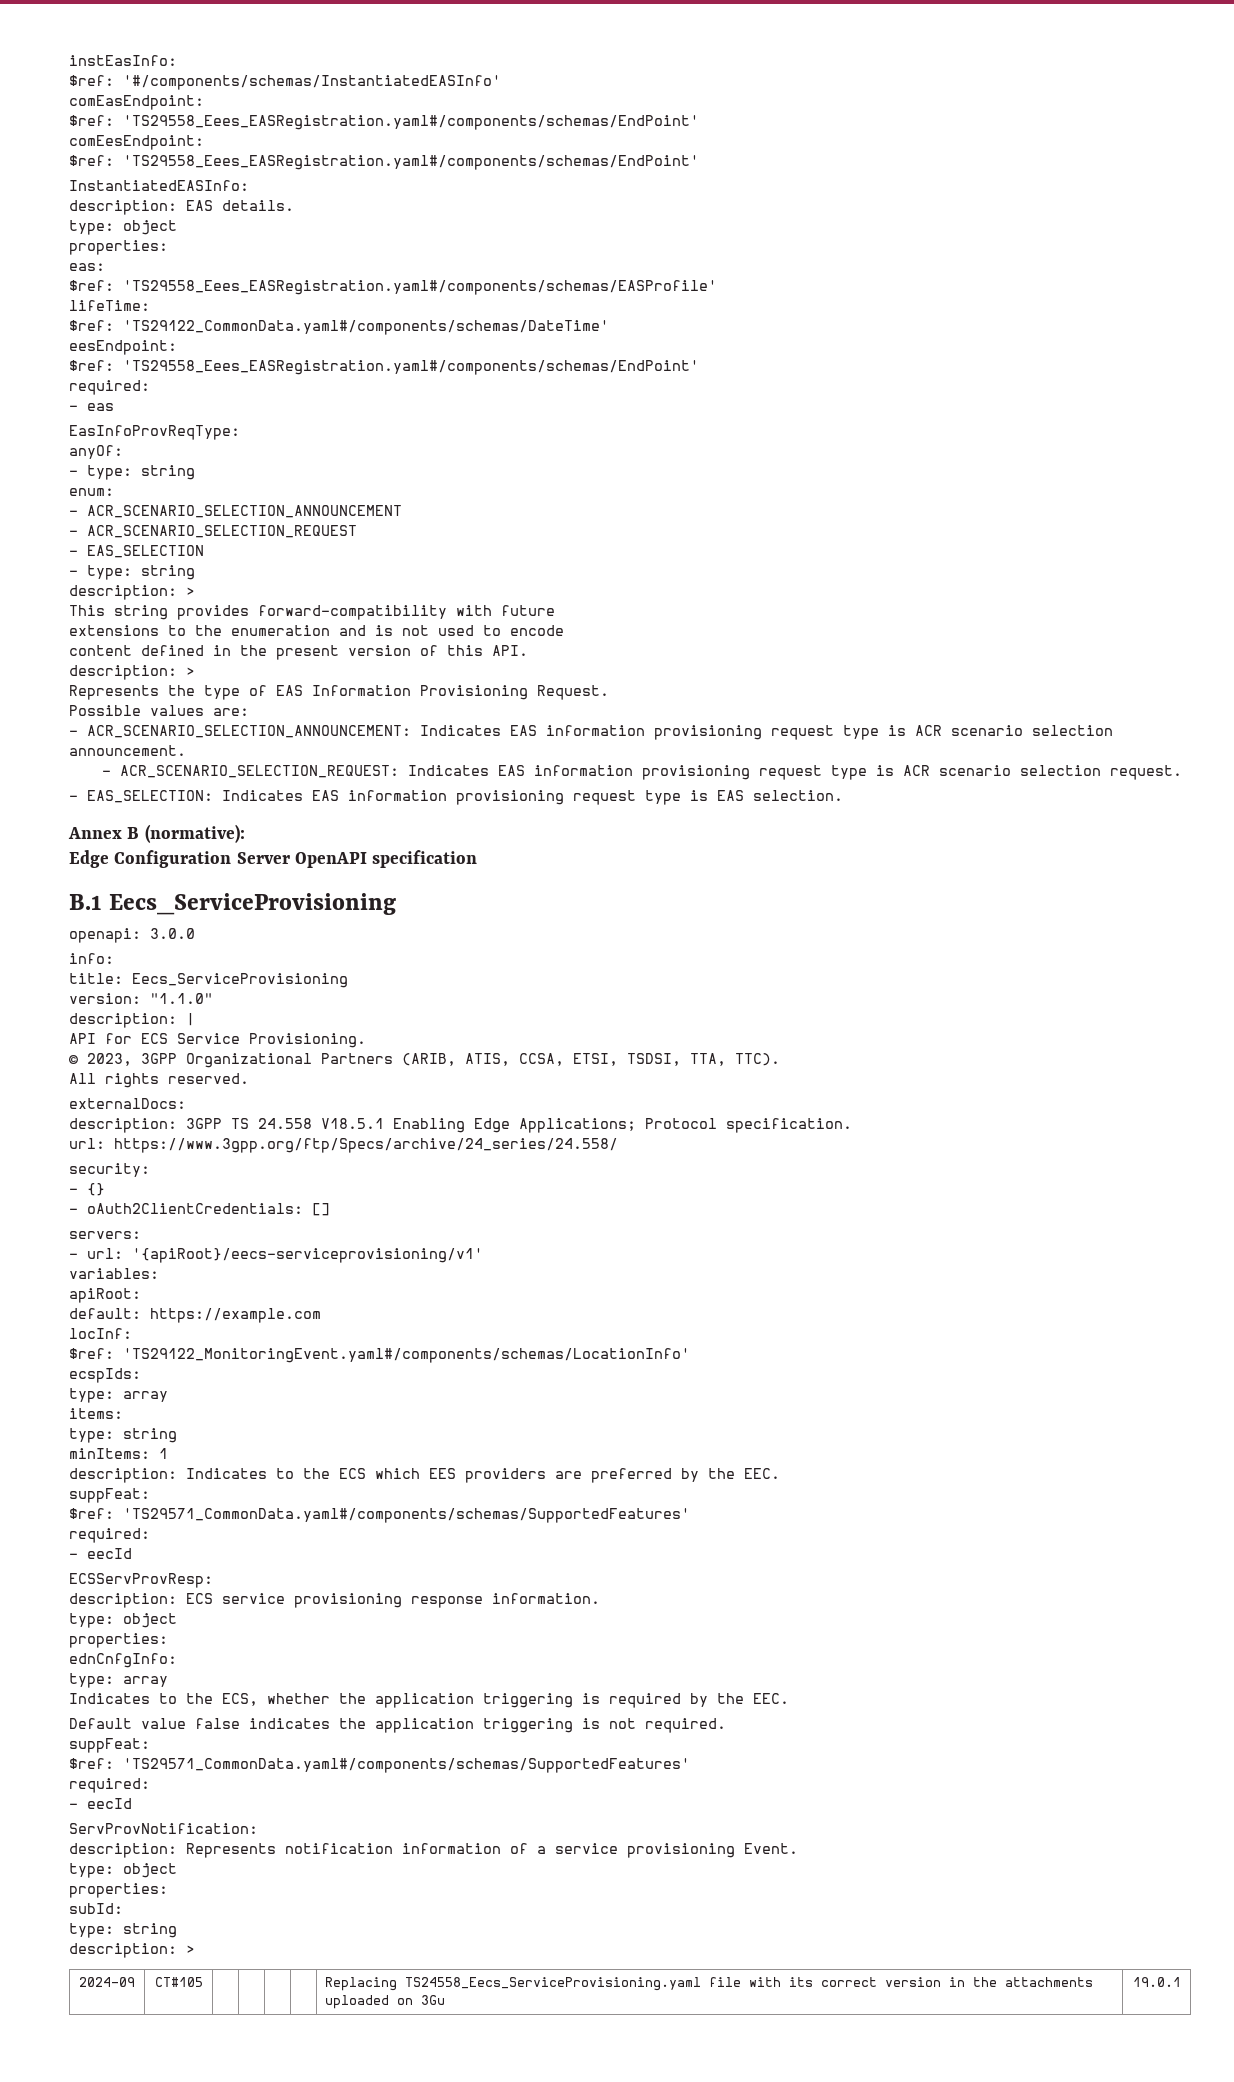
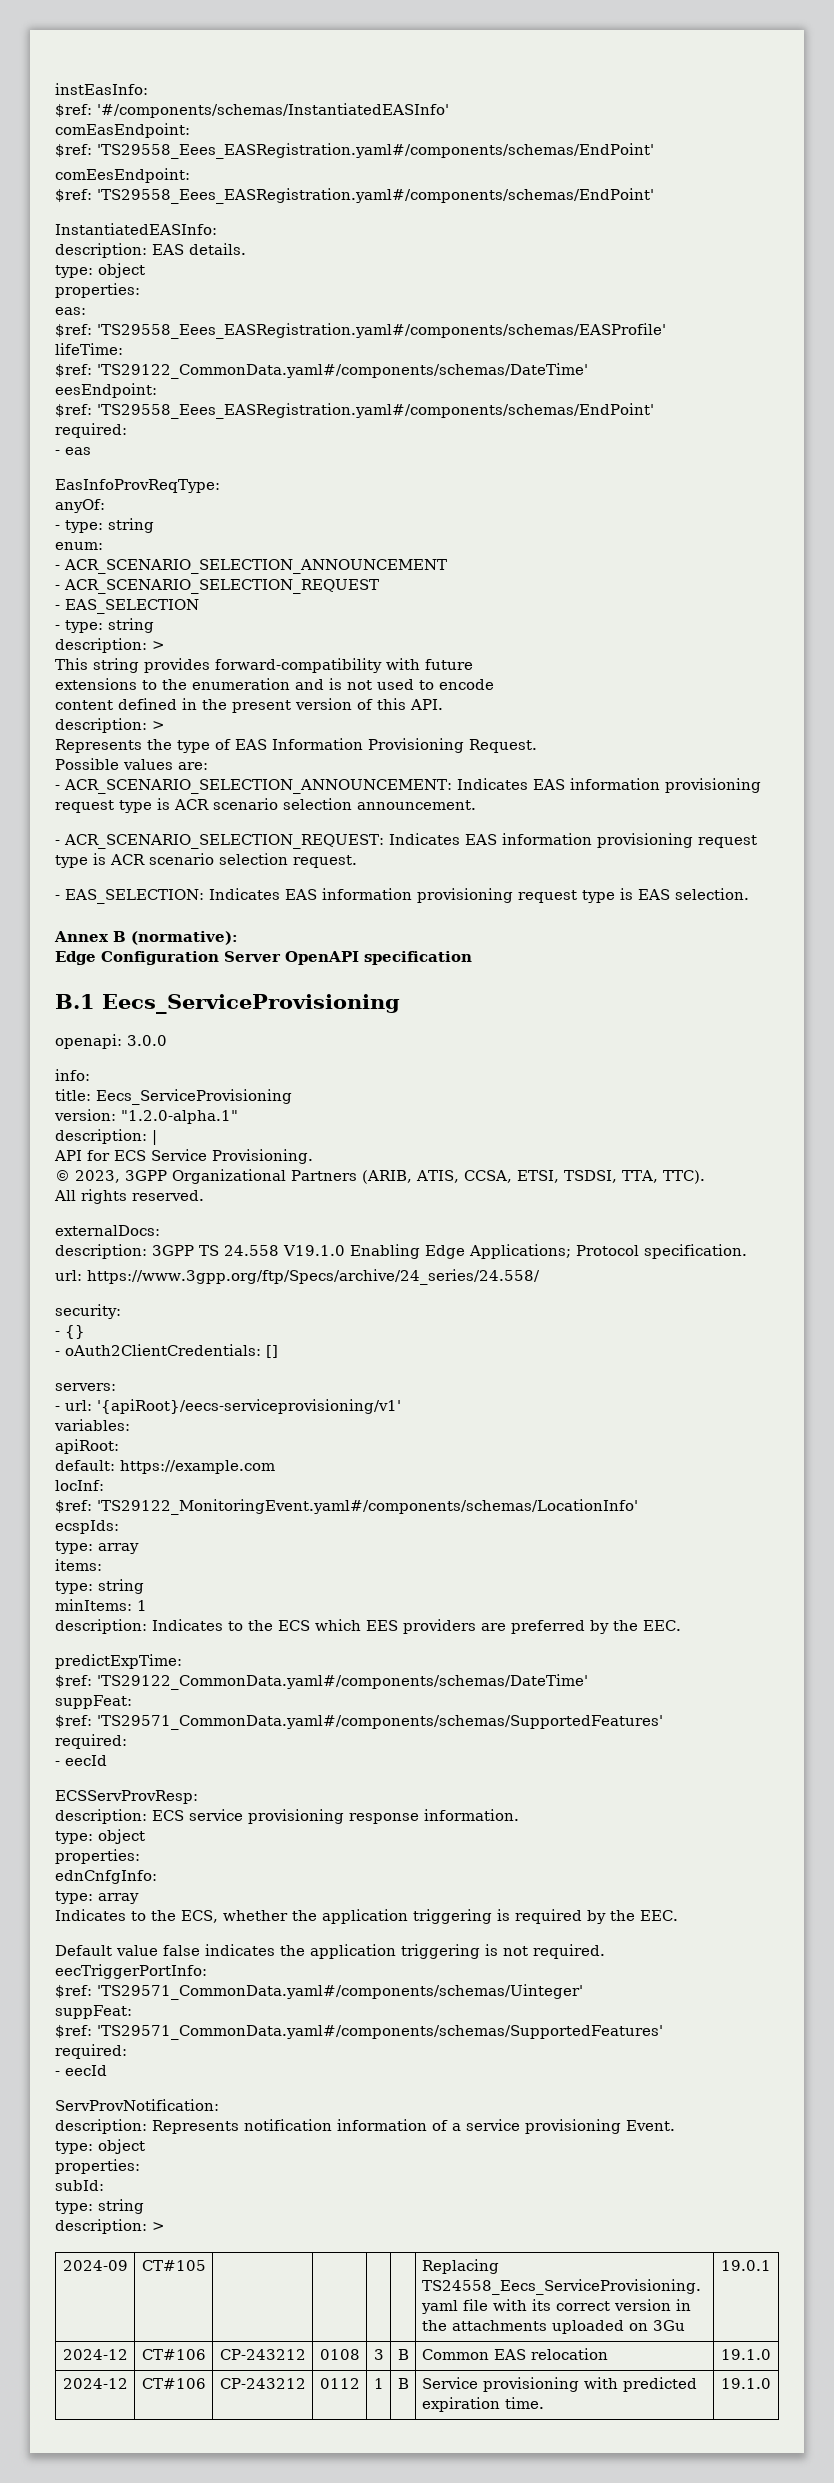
- version: "1.1.0"
+ version: "1.2.0-alpha.1"
- description: 3GPP TS 24.558 V18.5.1 Enabling Edge Applications; Protocol specification.
+ description: 3GPP TS 24.558 V19.1.0 Enabling Edge Applications; Protocol specification.
+ predictExpTime:
+ $ref: 'TS29122_CommonData.yaml#/components/schemas/DateTime'
+ eecTriggerPortInfo:
+ $ref: 'TS29571_CommonData.yaml#/components/schemas/Uinteger'
+ 2024-12 | CT#106 | CP-243212 | 0108 | 3 | B | Common EAS relocation | 19.1.0
+ 2024-12 | CT#106 | CP-243212 | 0112 | 1 | B | Service provisioning with predicted expiration time. | 19.1.0

